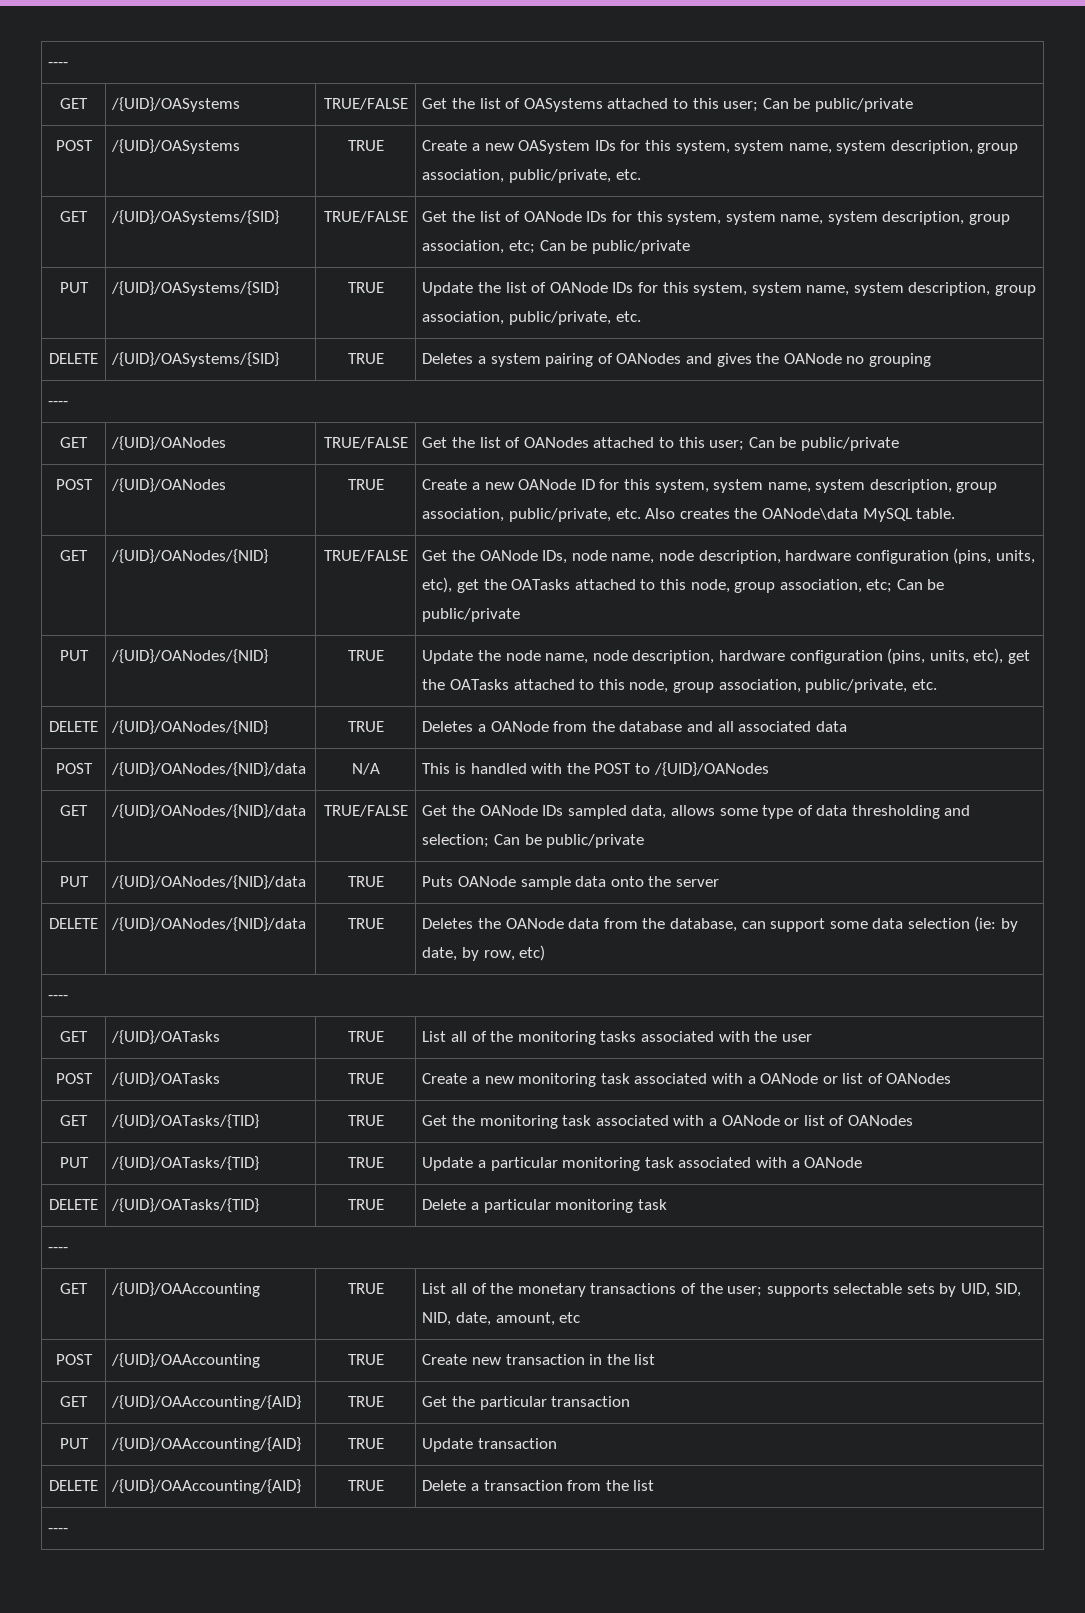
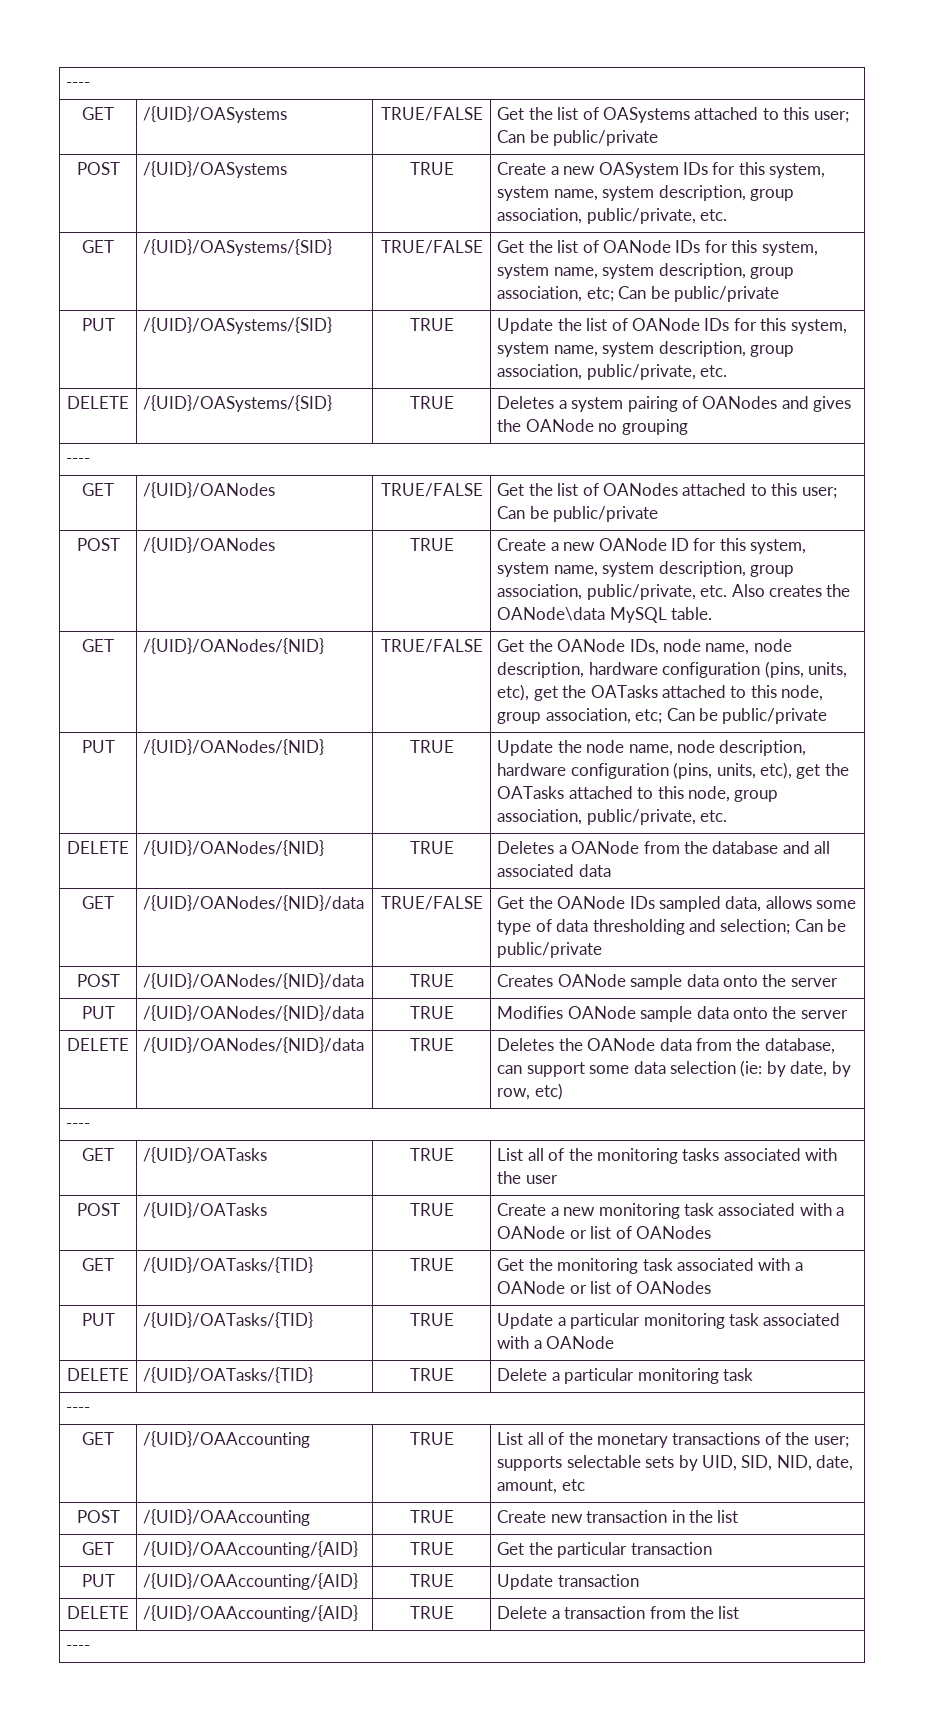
- POST | /{UID}/OANodes/{NID}/data | N/A | This is handled with the POST to /{UID}/OANodes
+ POST | /{UID}/OANodes/{NID}/data | TRUE | Creates OANode sample data onto the server
- PUT | /{UID}/OANodes/{NID}/data | TRUE | Puts OANode sample data onto the server
+ PUT | /{UID}/OANodes/{NID}/data | TRUE | Modifies OANode sample data onto the server

